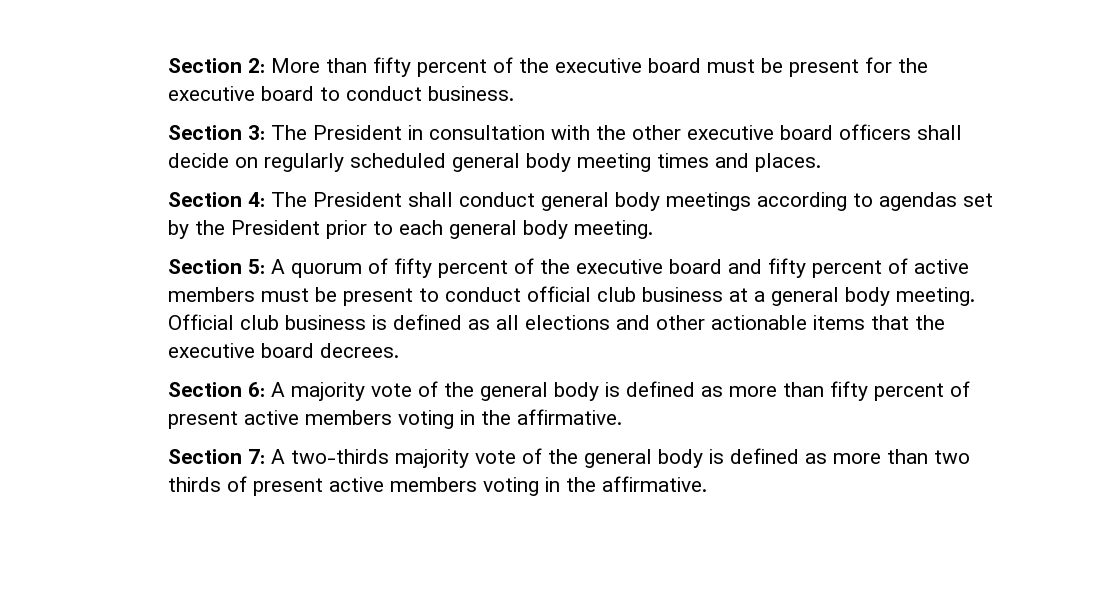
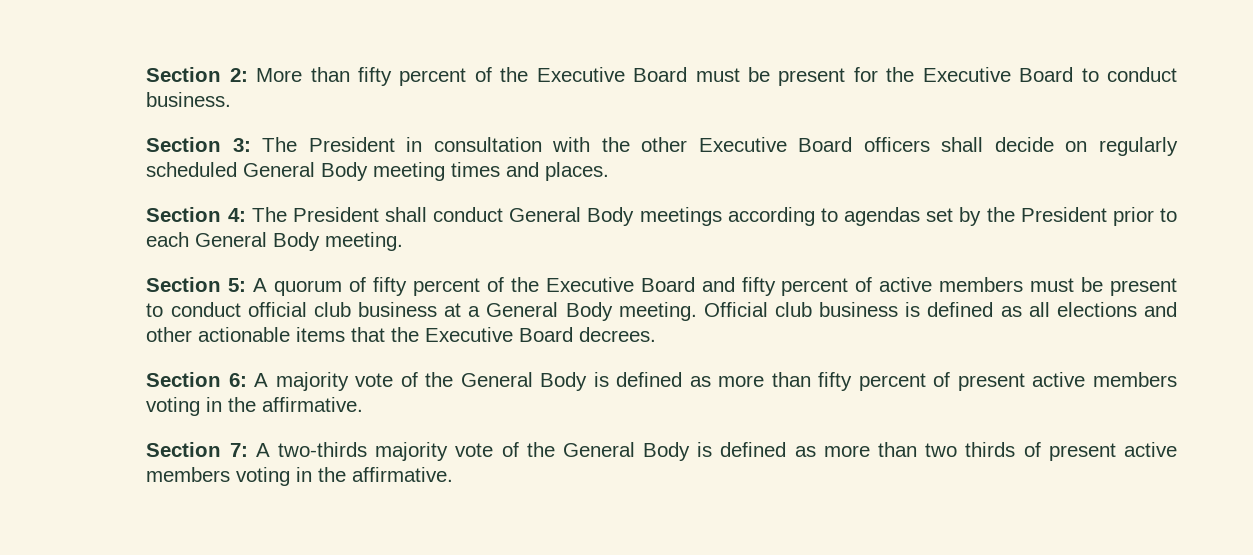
- Section 2: More than fifty percent of the executive board must be present for the executive board to conduct business.
+ Section 2: More than fifty percent of the Executive Board must be present for the Executive Board to conduct business.
- Section 3: The President in consultation with the other executive board officers shall decide on regularly scheduled general body meeting times and places.
+ Section 3: The President in consultation with the other Executive Board officers shall decide on regularly scheduled General Body meeting times and places.
- Section 4: The President shall conduct general body meetings according to agendas set by the President prior to each general body meeting.
+ Section 4: The President shall conduct General Body meetings according to agendas set by the President prior to each General Body meeting.
- Section 5: A quorum of fifty percent of the executive board and fifty percent of active members must be present to conduct official club business at a general body meeting.
+ Section 5: A quorum of fifty percent of the Executive Board and fifty percent of active members must be present to conduct official club business at a General Body meeting.
- Official club business is defined as all elections and other actionable items that the executive board decrees.
+ Official club business is defined as all elections and other actionable items that the Executive Board decrees.
- Section 6: A majority vote of the general body is defined as more than fifty percent of present active members voting in the affirmative.
+ Section 6: A majority vote of the General Body is defined as more than fifty percent of present active members voting in the affirmative.
- Section 7: A two-thirds majority vote of the general body is defined as more than two thirds of present active members voting in the affirmative.
+ Section 7: A two-thirds majority vote of the General Body is defined as more than two thirds of present active members voting in the affirmative.

